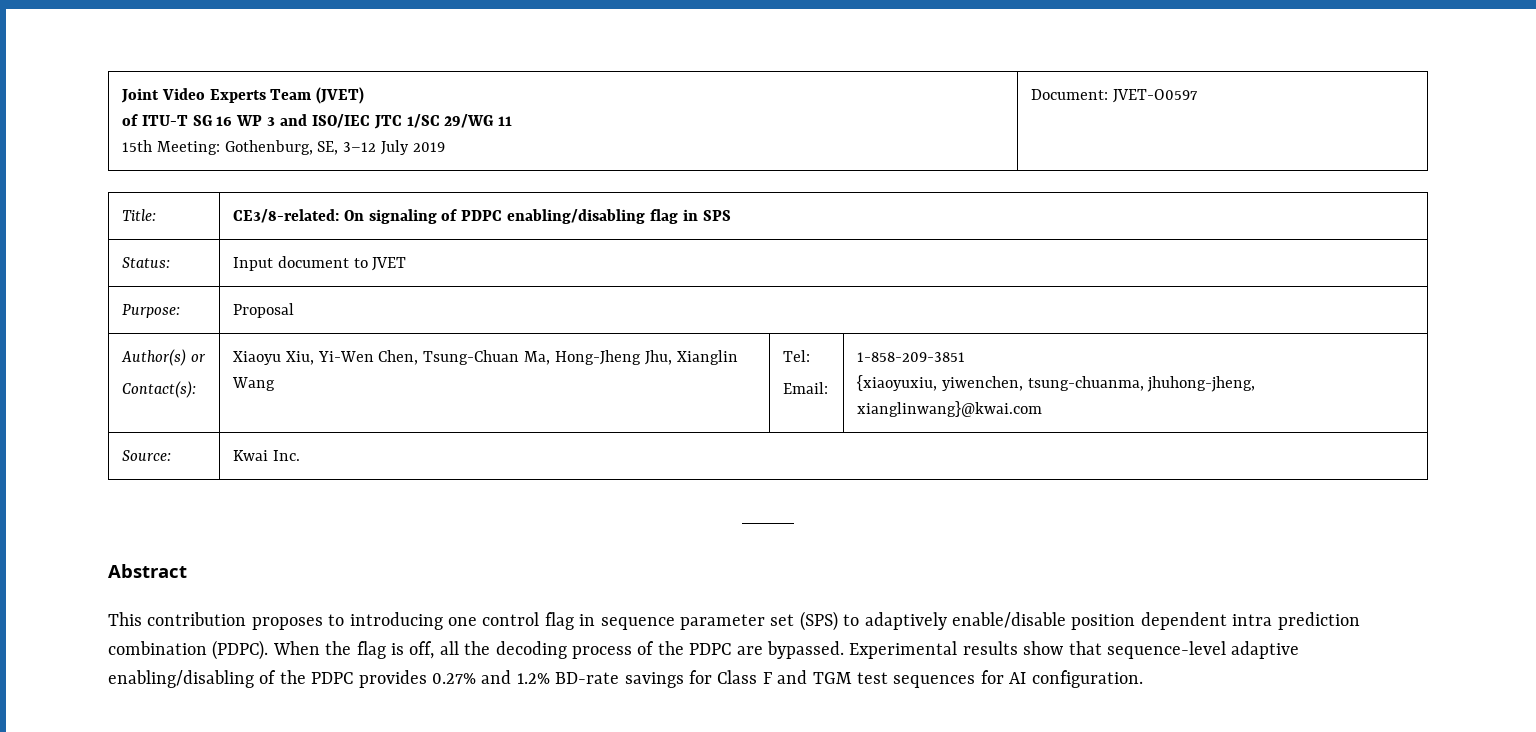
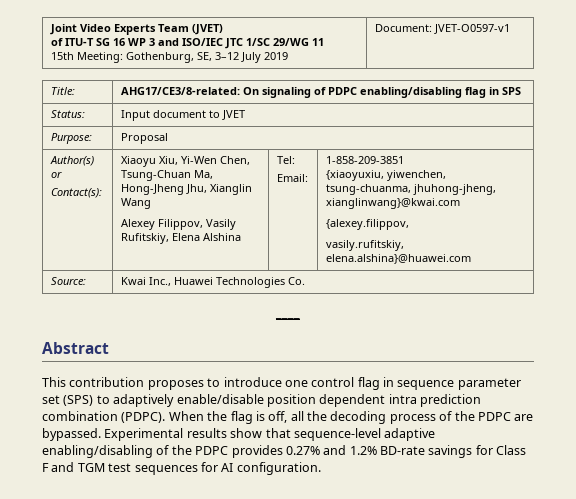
  Joint Video Experts Team (JVET)
  of ITU-T SG 16 WP 3 and ISO/IEC JTC 1/SC 29/WG 11
- 15th Meeting: Gothenburg, SE, 3–12 July 2019 | Document: JVET-O0597
+ 15th Meeting: Gothenburg, SE, 3–12 July 2019 | Document: JVET-O0597-v1
- Title: | CE3/8-related: On signaling of PDPC enabling/disabling flag in SPS
+ Title: | AHG17/CE3/8-related: On signaling of PDPC enabling/disabling flag in SPS
  Author(s) or
- Contact(s): | Xiaoyu Xiu, Yi-Wen Chen, Tsung-Chuan Ma, Hong-Jheng Jhu, Xianglin Wang | Tel:
+ Contact(s): | Xiaoyu Xiu, Yi-Wen Chen, Tsung-Chuan Ma, Hong-Jheng Jhu, Xianglin Wang
+ Alexey Filippov, Vasily Rufitskiy, Elena Alshina | Tel:
  Email: | 1-858-209-3851
  {xiaoyuxiu, yiwenchen, tsung-chuanma, jhuhong-jheng, xianglinwang}@kwai.com
+ {alexey.filippov,
+ vasily.rufitskiy, elena.alshina}@huawei.com
- Source: | Kwai Inc.
+ Source: | Kwai Inc., Huawei Technologies Co.
- This contribution proposes to introducing one control flag in sequence parameter set (SPS) to adaptively enable/disable position dependent intra prediction combination (PDPC).
+ This contribution proposes to introduce one control flag in sequence parameter set (SPS) to adaptively enable/disable position dependent intra prediction combination (PDPC).

